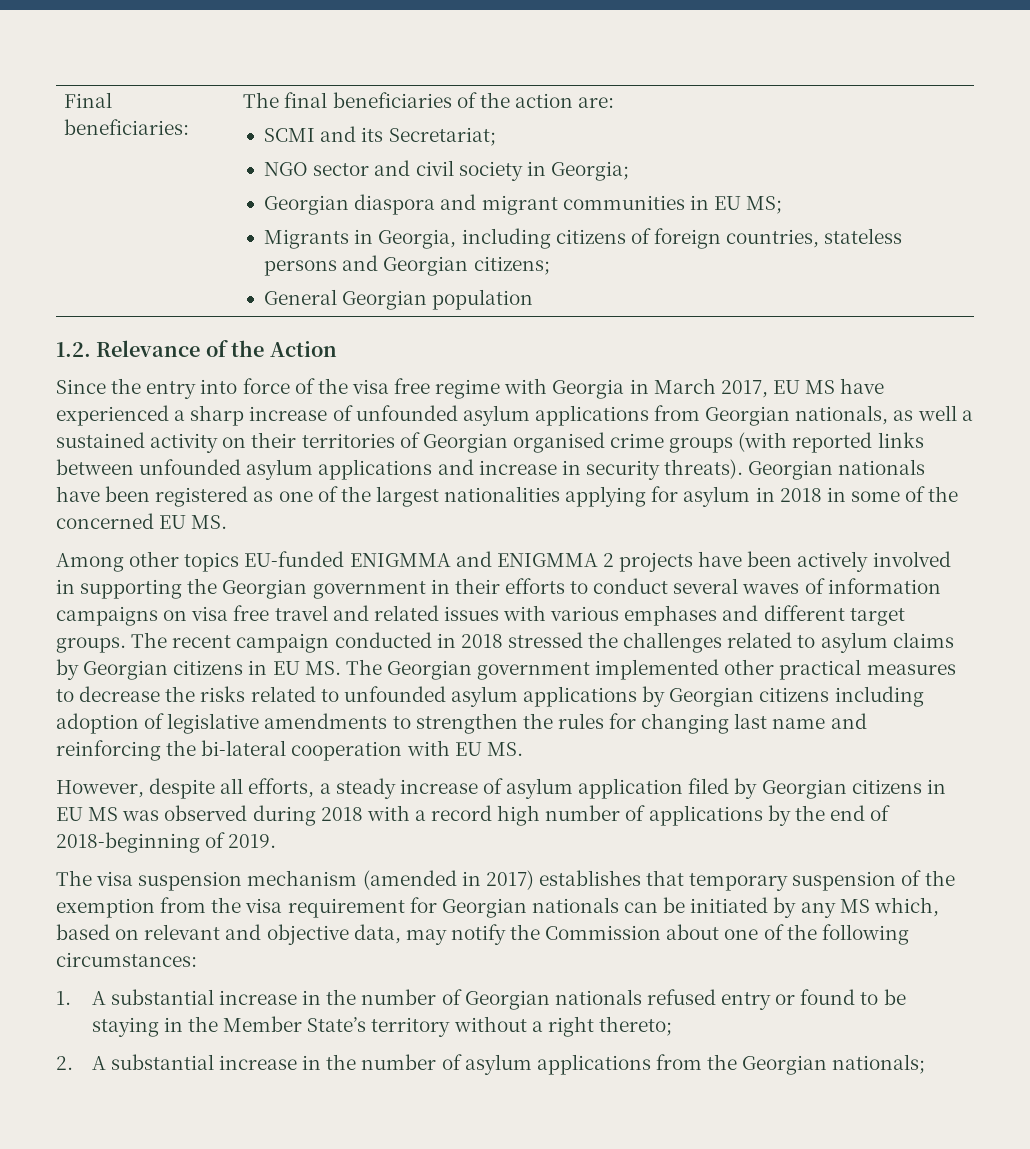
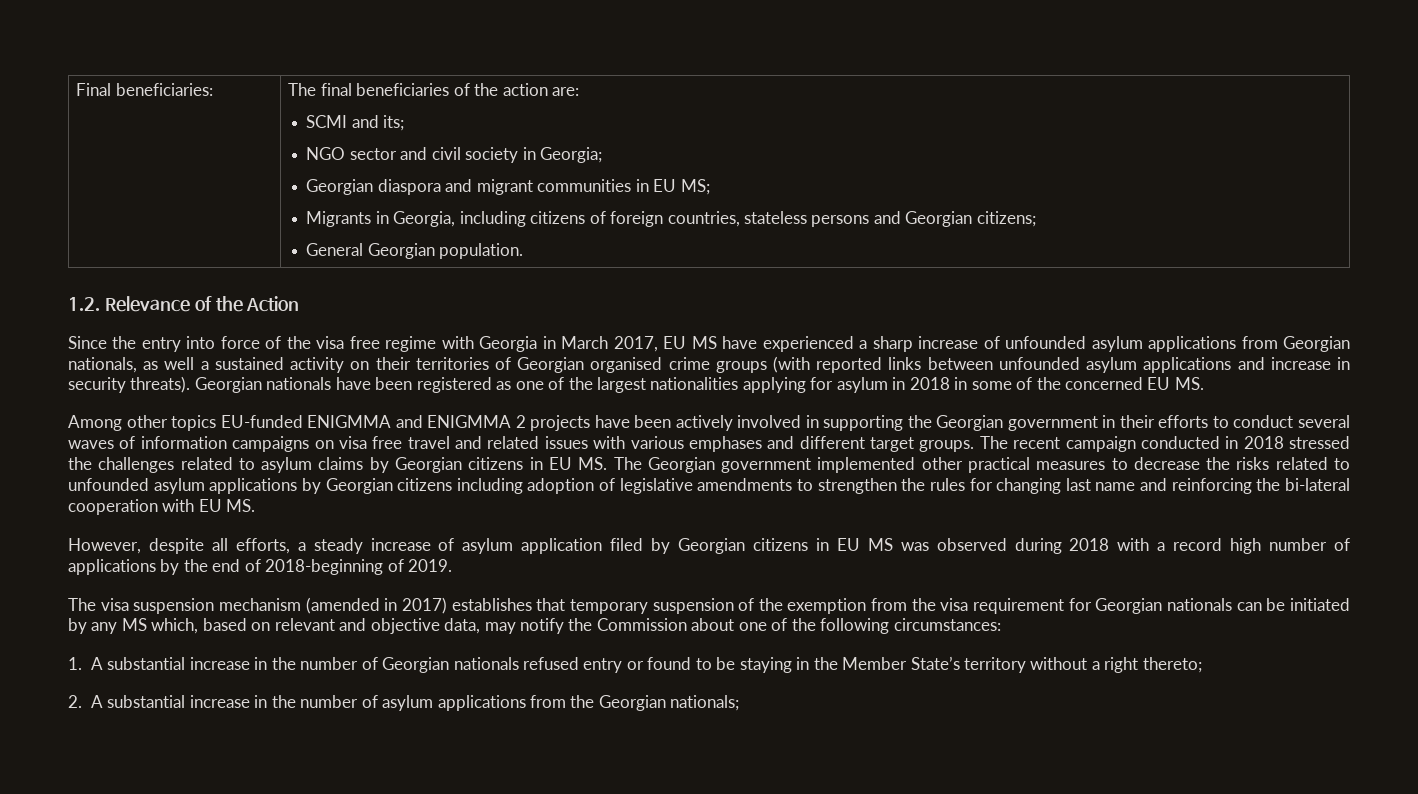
- SCMI and its Secretariat;
+ SCMI and its;
- General Georgian population
+ General Georgian population.

